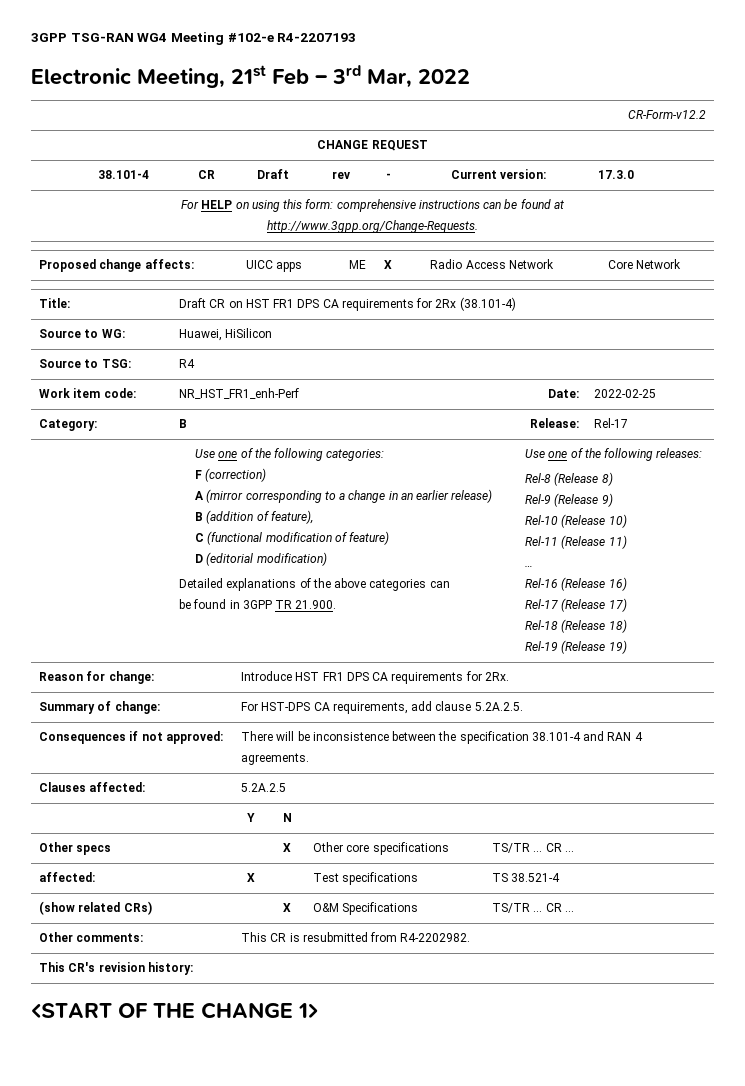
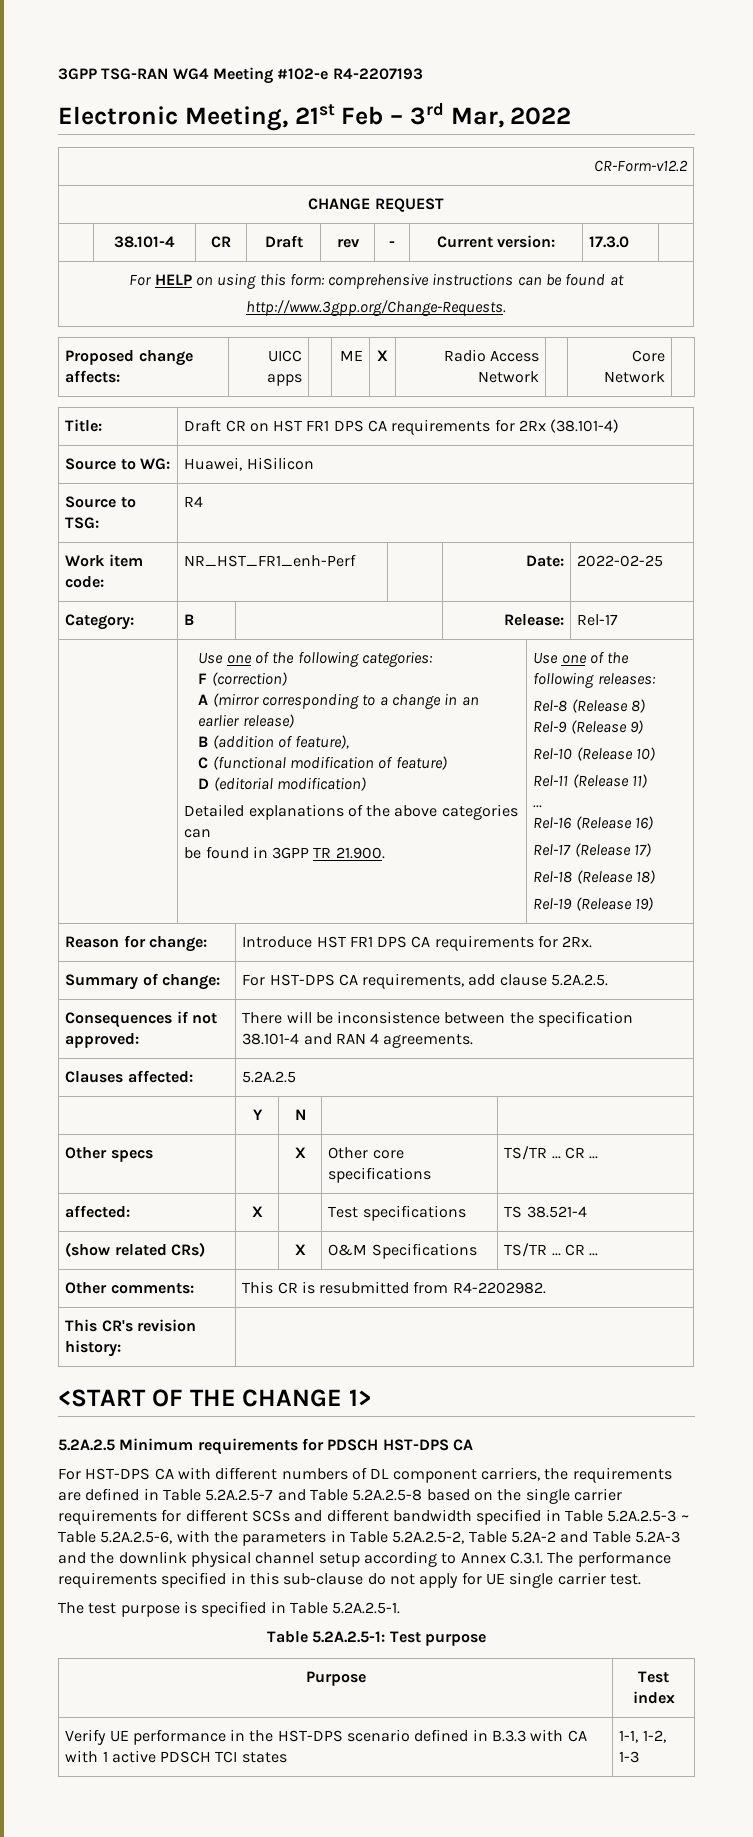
+ 5.2A.2.5 Minimum requirements for PDSCH HST-DPS CA
+ For HST-DPS CA with different numbers of DL component carriers, the requirements are defined in Table 5.2A.2.5-7 and Table 5.2A.2.5-8 based on the single carrier requirements for different SCSs and different bandwidth specified in Table 5.2A.2.5-3 ~ Table 5.2A.2.5-6, with the parameters in Table 5.2A.2.5-2, Table 5.2A-2 and Table 5.2A-3 and the downlink physical channel setup according to Annex C.3.1. The performance requirements specified in this sub-clause do not apply for UE single carrier test.
+ The test purpose is specified in Table 5.2A.2.5-1.
+ Table 5.2A.2.5-1: Test purpose
+ Purpose | Test index
+ Verify UE performance in the HST-DPS scenario defined in B.3.3 with CA with 1 active PDSCH TCI states | 1-1, 1-2, 1-3

